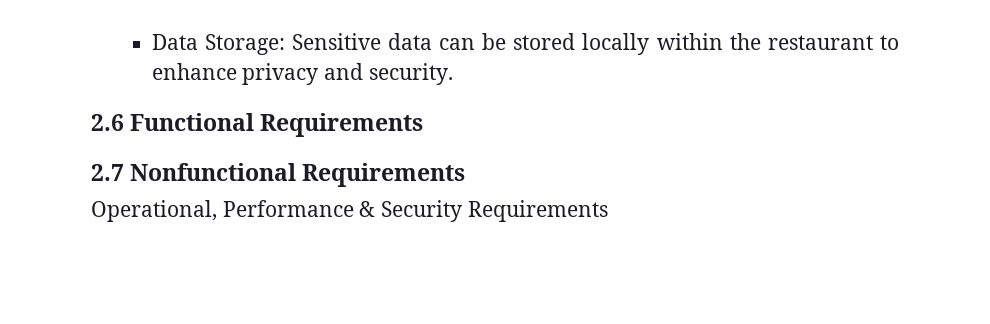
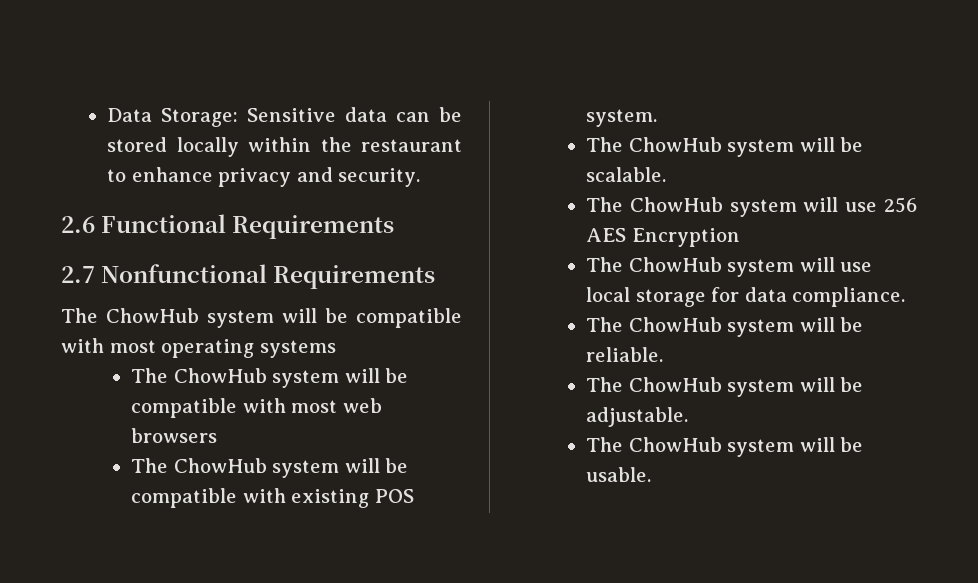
- Operational, Performance & Security Requirements
+ The ChowHub system will be compatible with most operating systems
+ The ChowHub system will be compatible with most web browsers
+ The ChowHub system will be compatible with existing POS system.
+ The ChowHub system will be scalable.
+ The ChowHub system will use 256 AES Encryption
+ The ChowHub system will use local storage for data compliance.
+ The ChowHub system will be reliable.
+ The ChowHub system will be adjustable.
+ The ChowHub system will be usable.

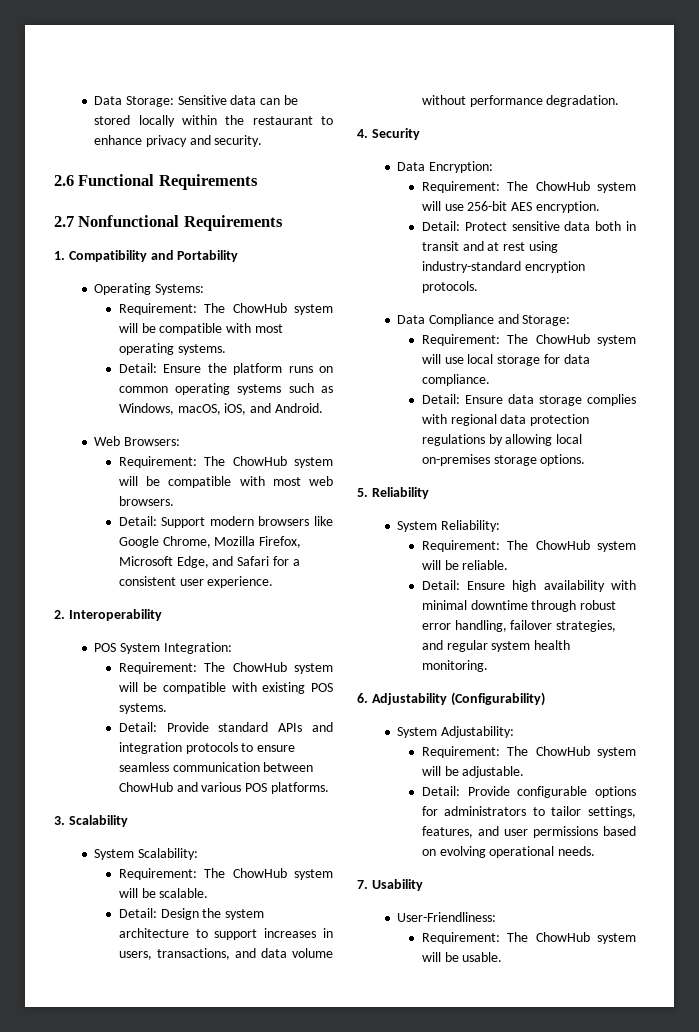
- The ChowHub system will be compatible with most operating systems
- The ChowHub system will be compatible with most web browsers
- The ChowHub system will be compatible with existing POS system.
- The ChowHub system will be scalable.
+ 1. Compatibility and Portability
+ Operating Systems:
+ Requirement: The ChowHub system will be compatible with most operating systems.
+ Detail: Ensure the platform runs on common operating systems such as Windows, macOS, iOS, and Android.
+ Web Browsers:
+ Requirement: The ChowHub system will be compatible with most web browsers.
+ Detail: Support modern browsers like Google Chrome, Mozilla Firefox, Microsoft Edge, and Safari for a consistent user experience.
+ 2. Interoperability
+ POS System Integration:
+ Requirement: The ChowHub system will be compatible with existing POS systems.
+ Detail: Provide standard APIs and integration protocols to ensure seamless communication between ChowHub and various POS platforms.
+ 3. Scalability
+ System Scalability:
+ Requirement: The ChowHub system will be scalable.
- The ChowHub system will use 256 AES Encryption
- The ChowHub system will use local storage for data compliance.
+ Detail: Design the system architecture to support increases in users, transactions, and data volume without performance degradation.
+ 4. Security
+ Data Encryption:
+ Requirement: The ChowHub system will use 256-bit AES encryption.
+ Detail: Protect sensitive data both in transit and at rest using industry-standard encryption protocols.
+ Data Compliance and Storage:
+ Requirement: The ChowHub system will use local storage for data compliance.
- The ChowHub system will be reliable.
+ Detail: Ensure data storage complies with regional data protection regulations by allowing local on-premises storage options.
+ 5. Reliability
+ System Reliability:
+ Requirement: The ChowHub system will be reliable.
- The ChowHub system will be adjustable.
+ Detail: Ensure high availability with minimal downtime through robust error handling, failover strategies, and regular system health monitoring.
+ 6. Adjustability (Configurability)
+ System Adjustability:
+ Requirement: The ChowHub system will be adjustable.
- The ChowHub system will be usable.
+ Detail: Provide configurable options for administrators to tailor settings, features, and user permissions based on evolving operational needs.
+ 7. Usability
+ User-Friendliness:
+ Requirement: The ChowHub system will be usable.

